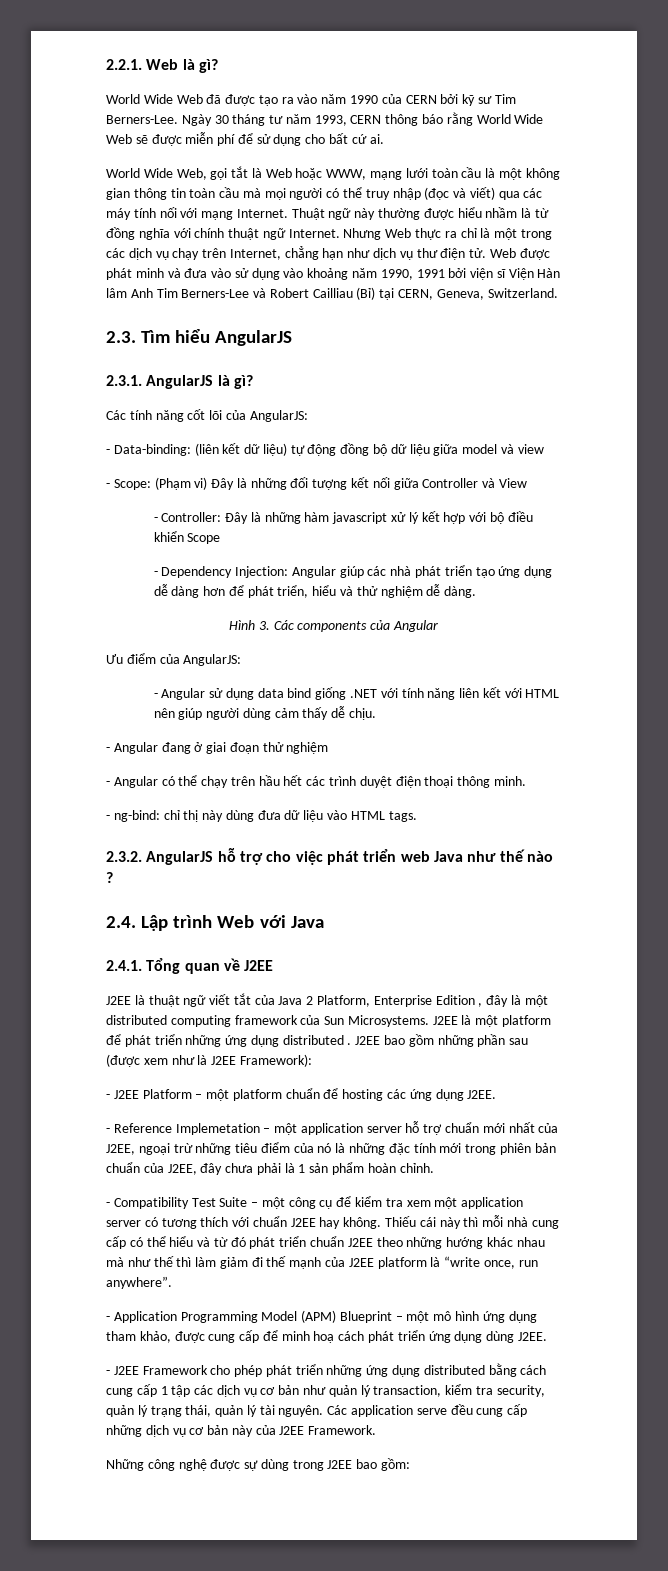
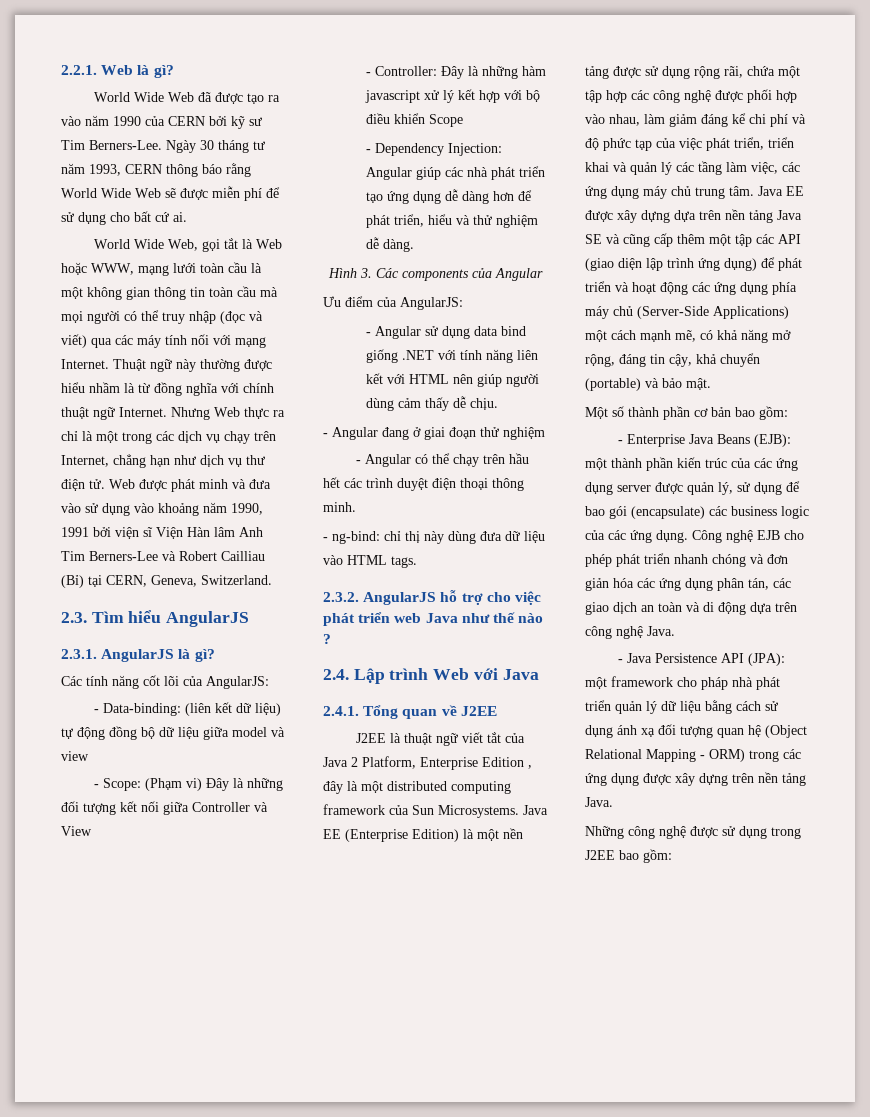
- J2EE là một platform để phát triển những ứng dụng distributed . J2EE bao gồm những phần sau (được xem như là J2EE Framework):
- - J2EE Platform – một platform chuẩn để hosting các ứng dụng J2EE.
- - Reference Implemetation – một application server hỗ trợ chuẩn mới nhất của J2EE, ngoại trừ những tiêu điểm của nó là những đặc tính mới trong phiên bản chuẩn của J2EE, đây chưa phải là 1 sản phẩm hoàn chỉnh.
- - Compatibility Test Suite – một công cụ để kiểm tra xem một application server có tương thích với chuẩn J2EE hay không. Thiếu cái này thì mỗi nhà cung cấp có thể hiểu và từ đó phát triển chuẩn J2EE theo những hướng khác nhau mà như thế thì làm giảm đi thế mạnh của J2EE platform là “write once, run anywhere”.
- - Application Programming Model (APM) Blueprint – một mô hình ứng dụng tham khảo, được cung cấp để minh hoạ cách phát triển ứng dụng dùng J2EE.
- - J2EE Framework cho phép phát triển những ứng dụng distributed bằng cách cung cấp 1 tập các dịch vụ cơ bản như quản lý transaction, kiểm tra security, quản lý trạng thái, quản lý tài nguyên. Các application serve đều cung cấp những dịch vụ cơ bản này của J2EE Framework.
+ Java EE (Enterprise Edition) là một nền tảng được sử dụng rộng rãi, chứa một tập hợp các công nghệ được phối hợp vào nhau, làm giảm đáng kể chi phí và độ phức tạp của việc phát triển, triển khai và quản lý các tầng làm việc, các ứng dụng máy chủ trung tâm. Java EE được xây dựng dựa trên nền tảng Java SE và cũng cấp thêm một tập các API (giao diện lập trình ứng dụng) để phát triển và hoạt động các ứng dụng phía máy chủ (Server-Side Applications) một cách mạnh mẽ, có khả năng mở rộng, đáng tin cậy, khả chuyển (portable) và bảo mật.
+ Một số thành phần cơ bản bao gồm:
+ - Enterprise Java Beans (EJB): một thành phần kiến trúc của các ứng dụng server được quản lý, sử dụng để bao gói (encapsulate) các business logic của các ứng dụng. Công nghệ EJB cho phép phát triển nhanh chóng và đơn giản hóa các ứng dụng phân tán, các giao dịch an toàn và di động dựa trên công nghệ Java.
+ - Java Persistence API (JPA): một framework cho pháp nhà phát triển quản lý dữ liệu bằng cách sử dụng ánh xạ đối tượng quan hệ (Object Relational Mapping - ORM) trong các ứng dụng được xây dựng trên nền tảng Java.
- Những công nghệ được sự dùng trong J2EE bao gồm:
+ Những công nghệ được sử dụng trong J2EE bao gồm:

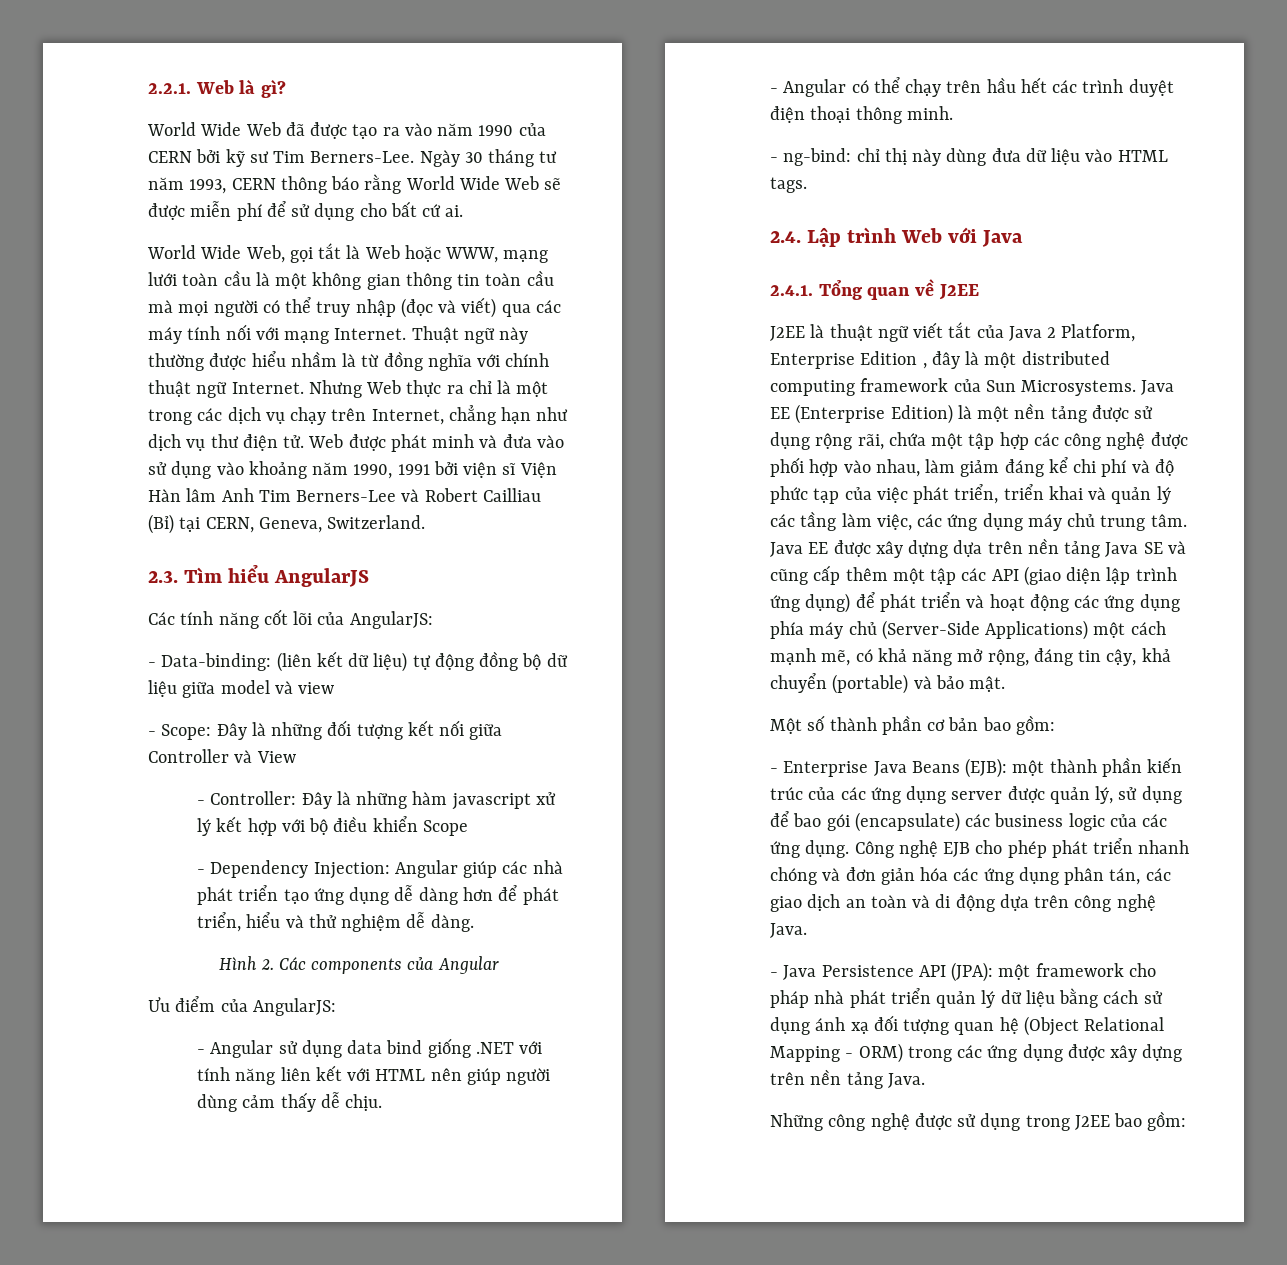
- 2.3.1. AngularJS là gì?
- - Scope: (Phạm vi) Đây là những đối tượng kết nối giữa Controller và View
+ - Scope: Đây là những đối tượng kết nối giữa Controller và View
- Hình 3. Các components của Angular
+ Hình 2. Các components của Angular
- - Angular đang ở giai đoạn thử nghiệm
- 2.3.2. AngularJS hỗ trợ cho việc phát triển web Java như thế nào ?

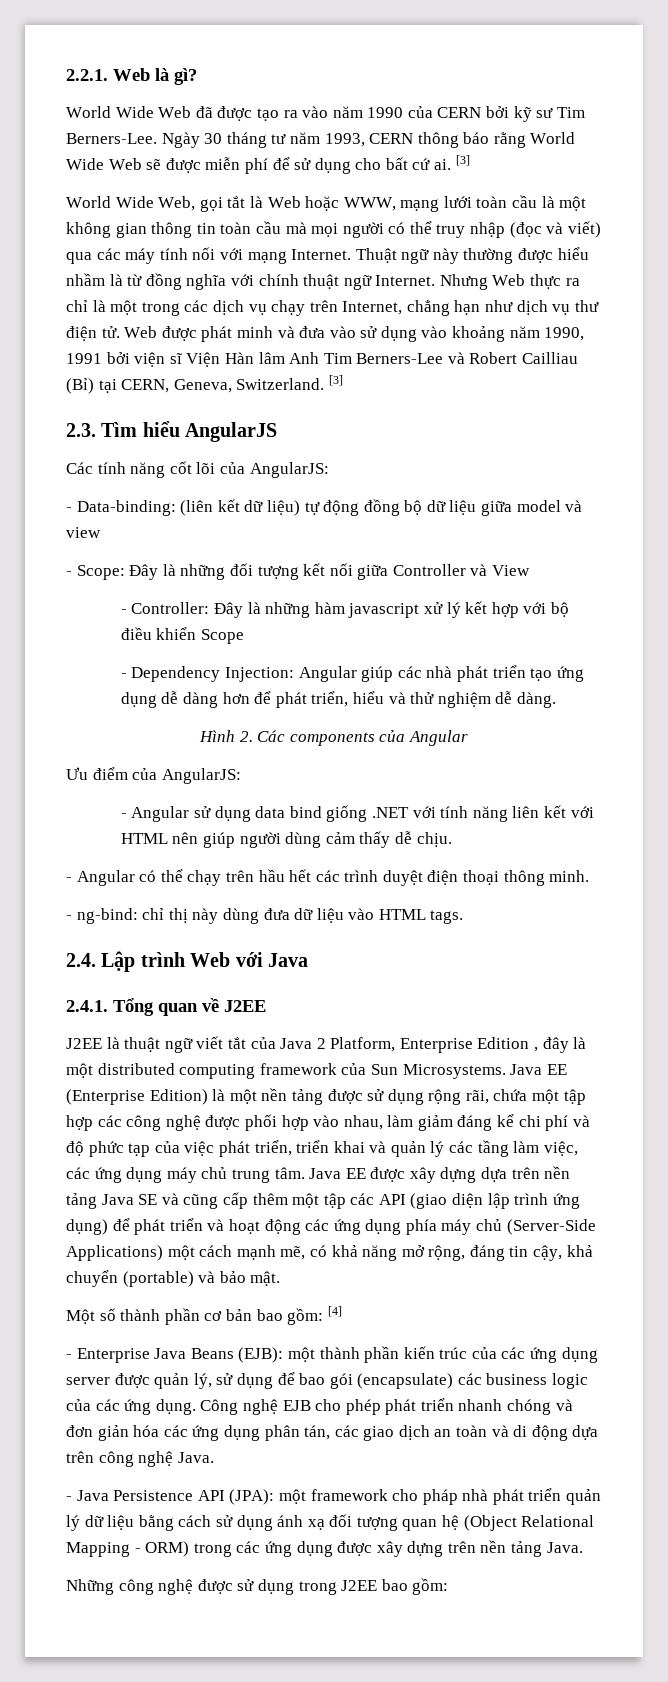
- Ngày 30 tháng tư năm 1993, CERN thông báo rằng World Wide Web sẽ được miễn phí để sử dụng cho bất cứ ai.
+ Ngày 30 tháng tư năm 1993, CERN thông báo rằng World Wide Web sẽ được miễn phí để sử dụng cho bất cứ ai. [3]
- Web được phát minh và đưa vào sử dụng vào khoảng năm 1990, 1991 bởi viện sĩ Viện Hàn lâm Anh Tim Berners-Lee và Robert Cailliau (Bỉ) tại CERN, Geneva, Switzerland.
+ Web được phát minh và đưa vào sử dụng vào khoảng năm 1990, 1991 bởi viện sĩ Viện Hàn lâm Anh Tim Berners-Lee và Robert Cailliau (Bỉ) tại CERN, Geneva, Switzerland. [3]
- Một số thành phần cơ bản bao gồm:
+ Một số thành phần cơ bản bao gồm: [4]

